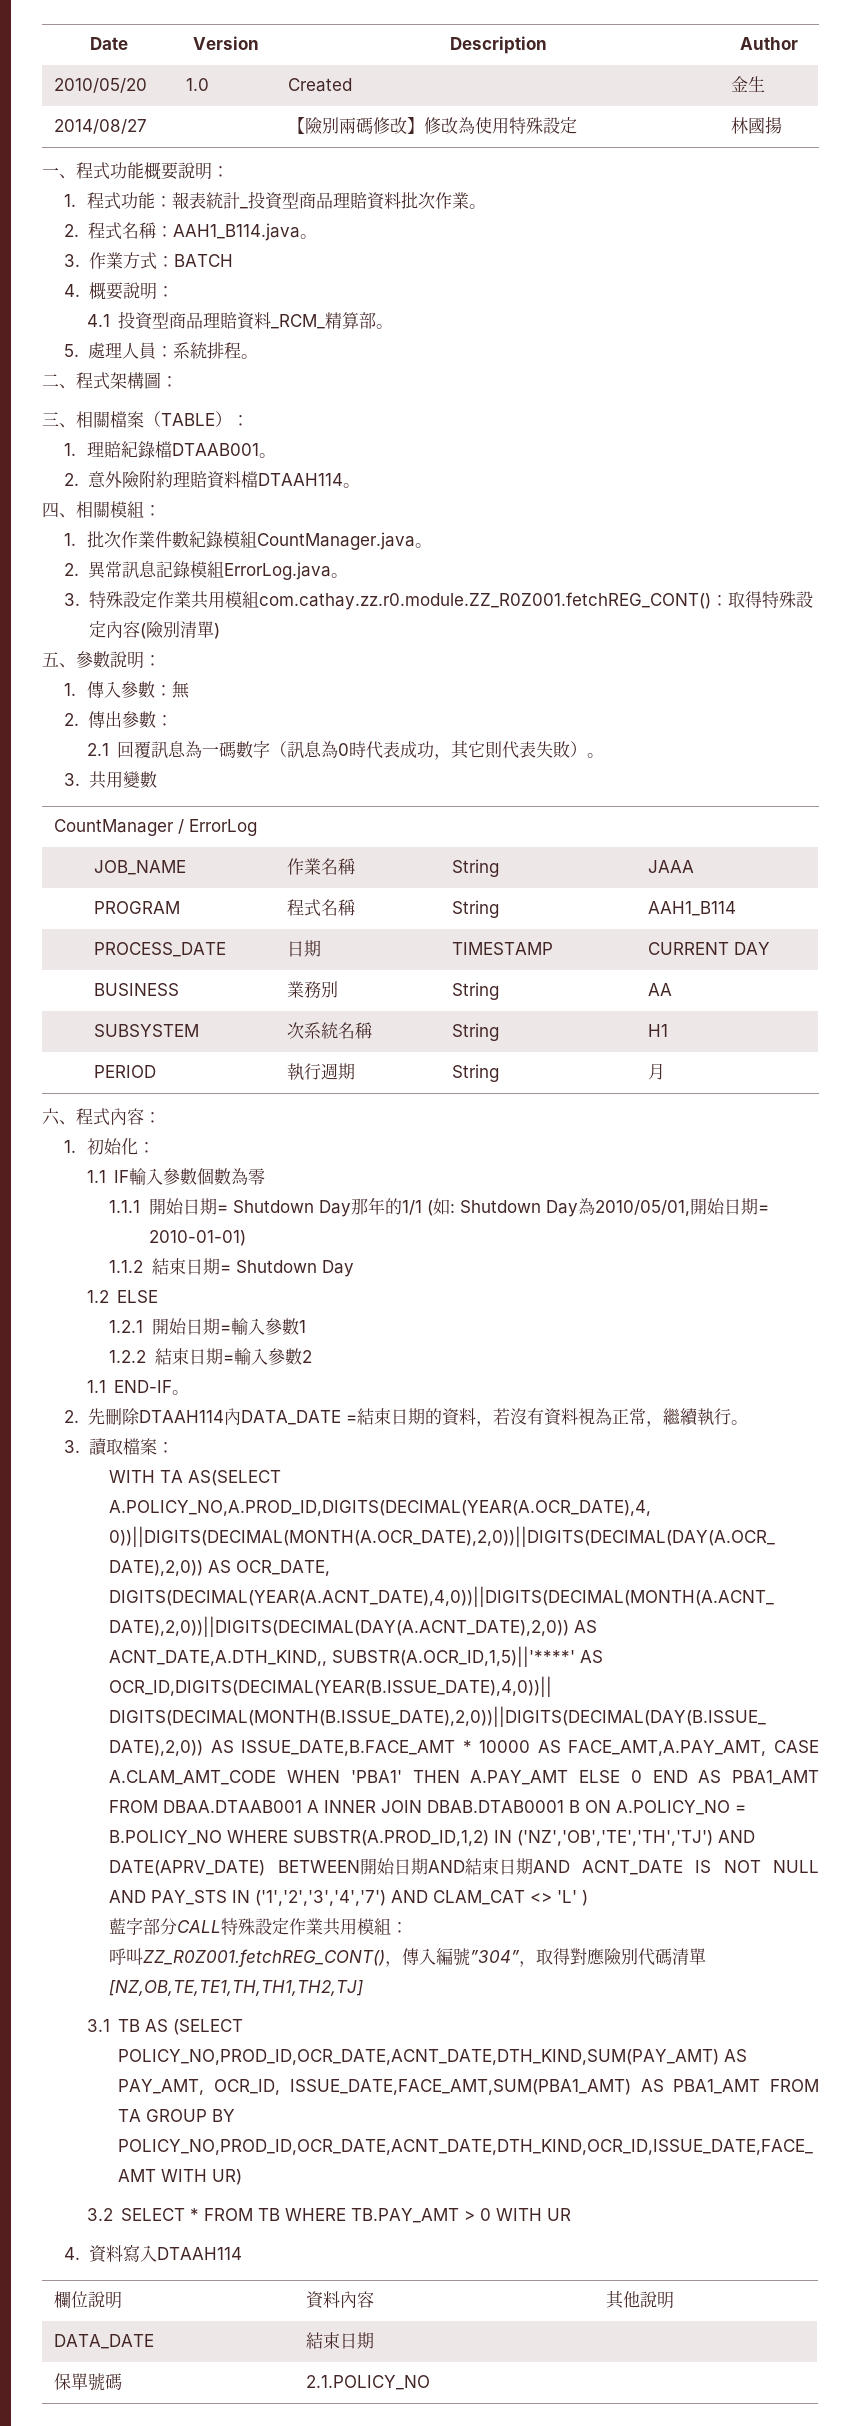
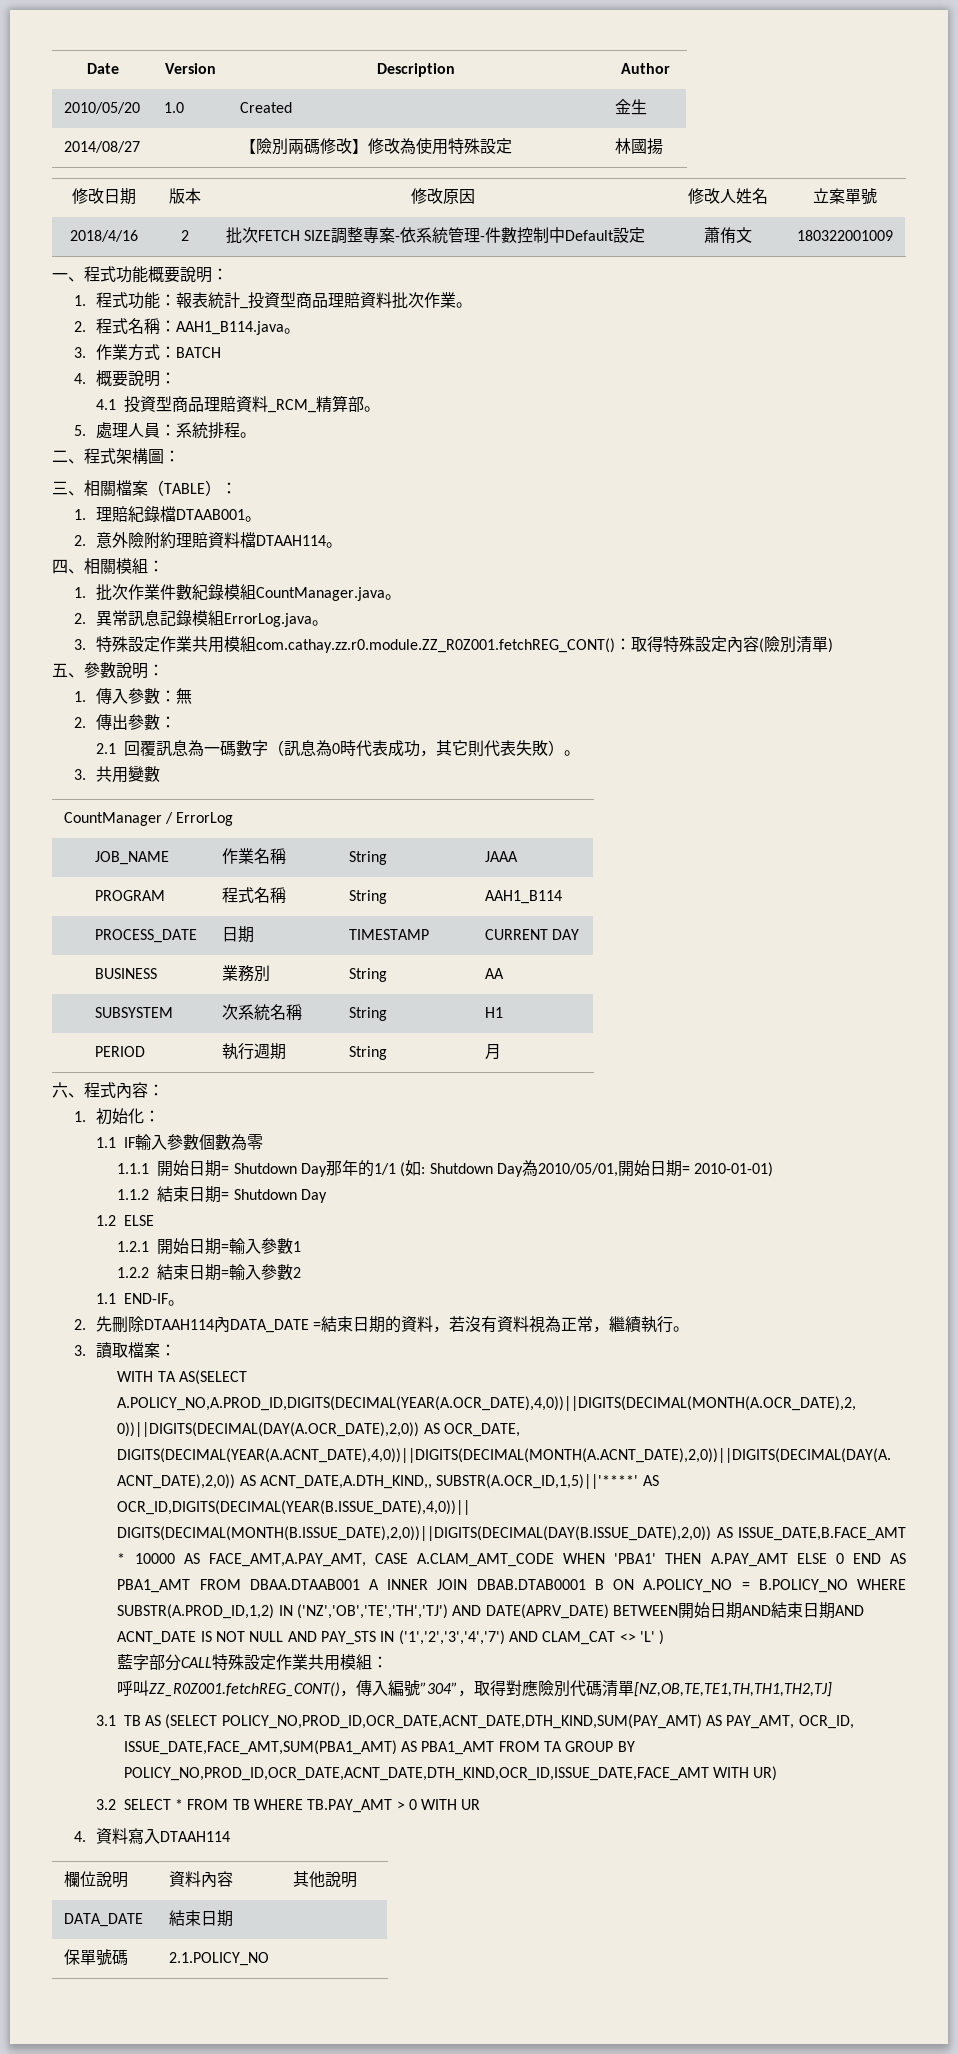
+ 修改日期 | 版本 | 修改原因 | 修改人姓名 | 立案單號
+ 2018/4/16 | 2 | 批次FETCH SIZE調整專案-依系統管理-件數控制中Default設定 | 蕭侑文 | 180322001009

